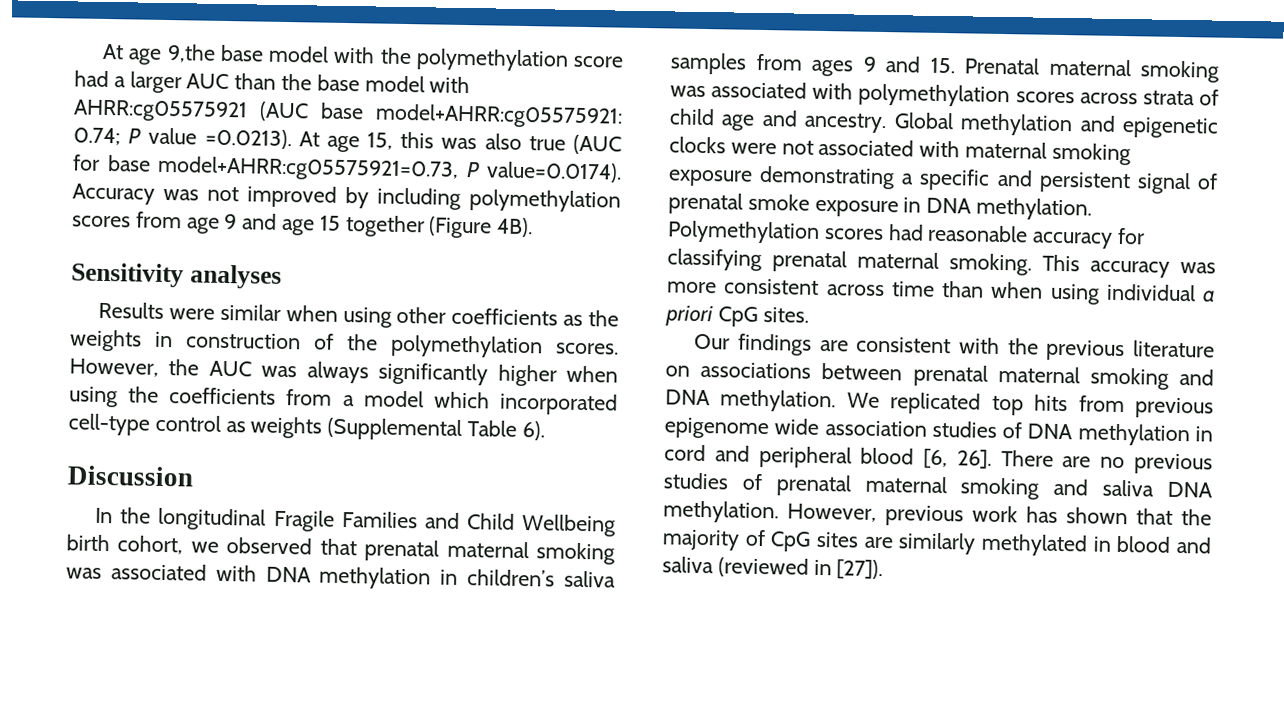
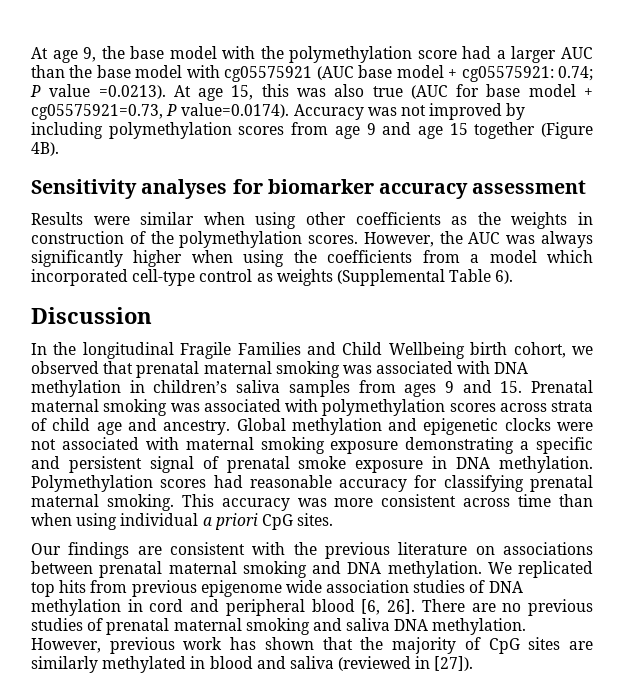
- At age 9,the base model with the polymethylation score had a larger AUC than the base model with AHRR:cg05575921 (AUC base model+AHRR:cg05575921: 0.74; P value =0.0213). At age 15, this was also true (AUC for base model+AHRR:cg05575921=0.73, P value=0.0174). Accuracy was not improved by including polymethylation scores from age 9 and age 15 together (Figure 4B).
+ At age 9, the base model with the polymethylation score had a larger AUC than the base model with cg05575921 (AUC base model + cg05575921: 0.74; P value =0.0213). At age 15, this was also true (AUC for base model + cg05575921=0.73, P value=0.0174). Accuracy was not improved by including polymethylation scores from age 9 and age 15 together (Figure 4B).
- Sensitivity analyses
+ Sensitivity analyses for biomarker accuracy assessment

